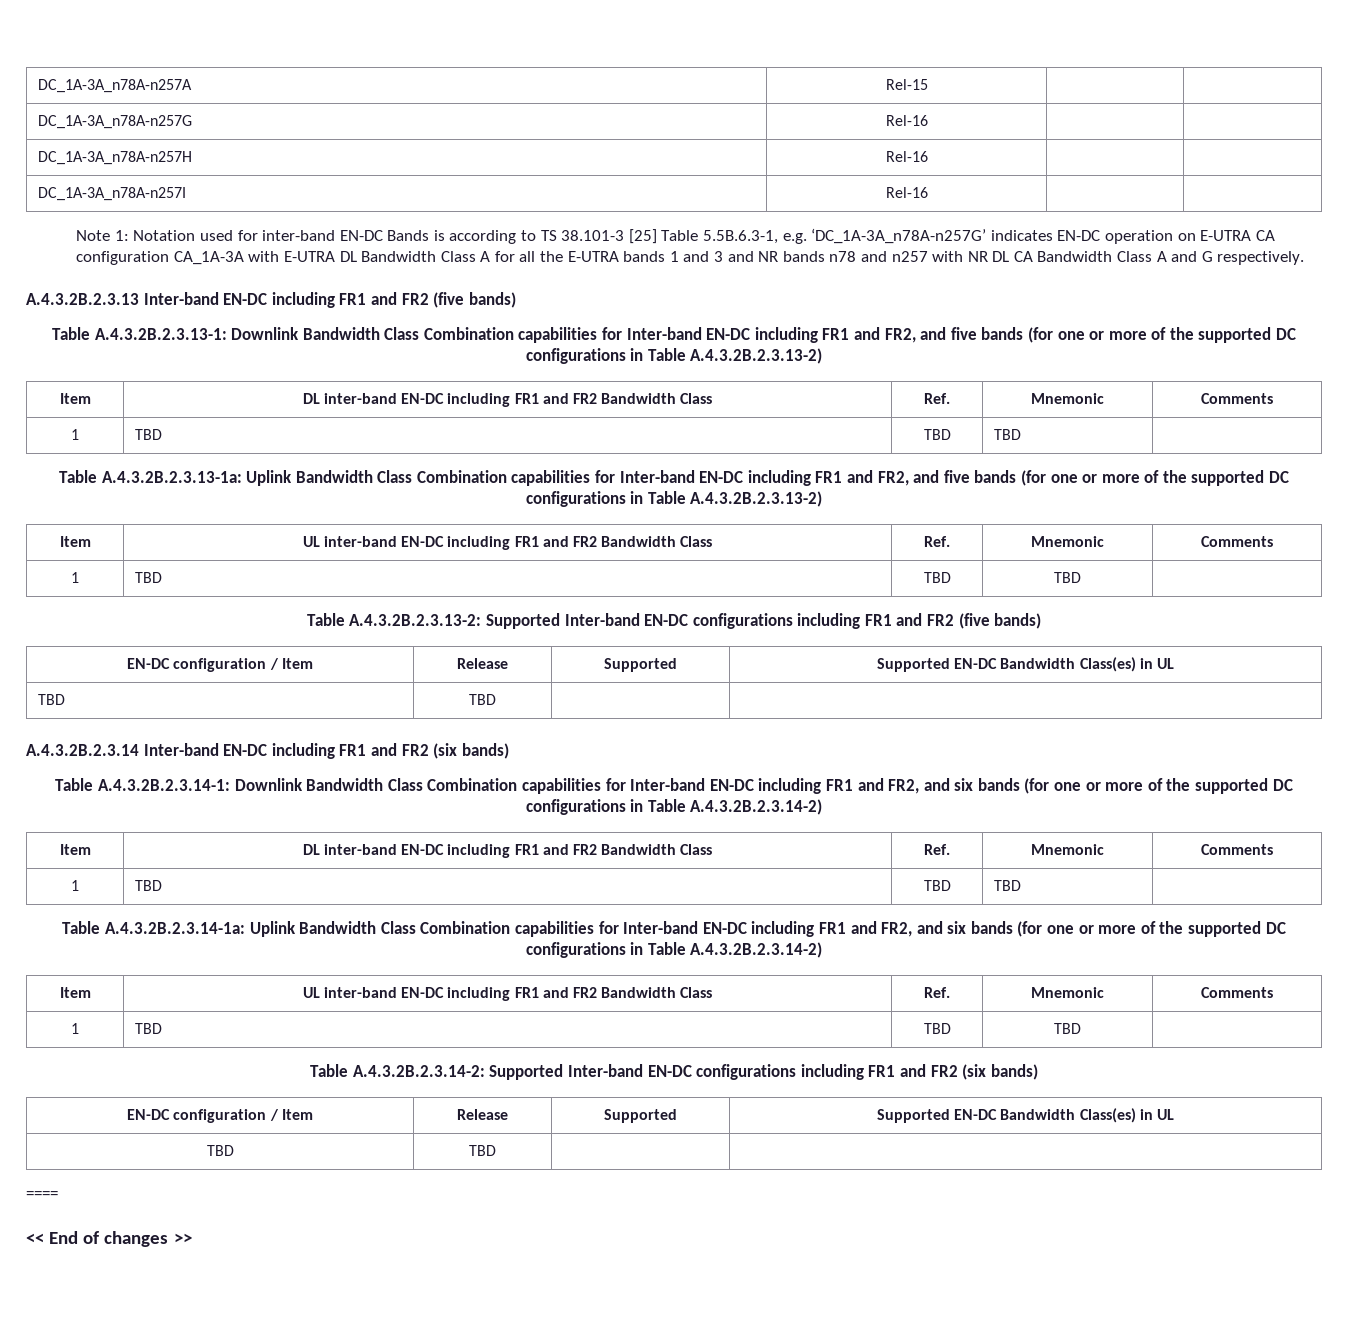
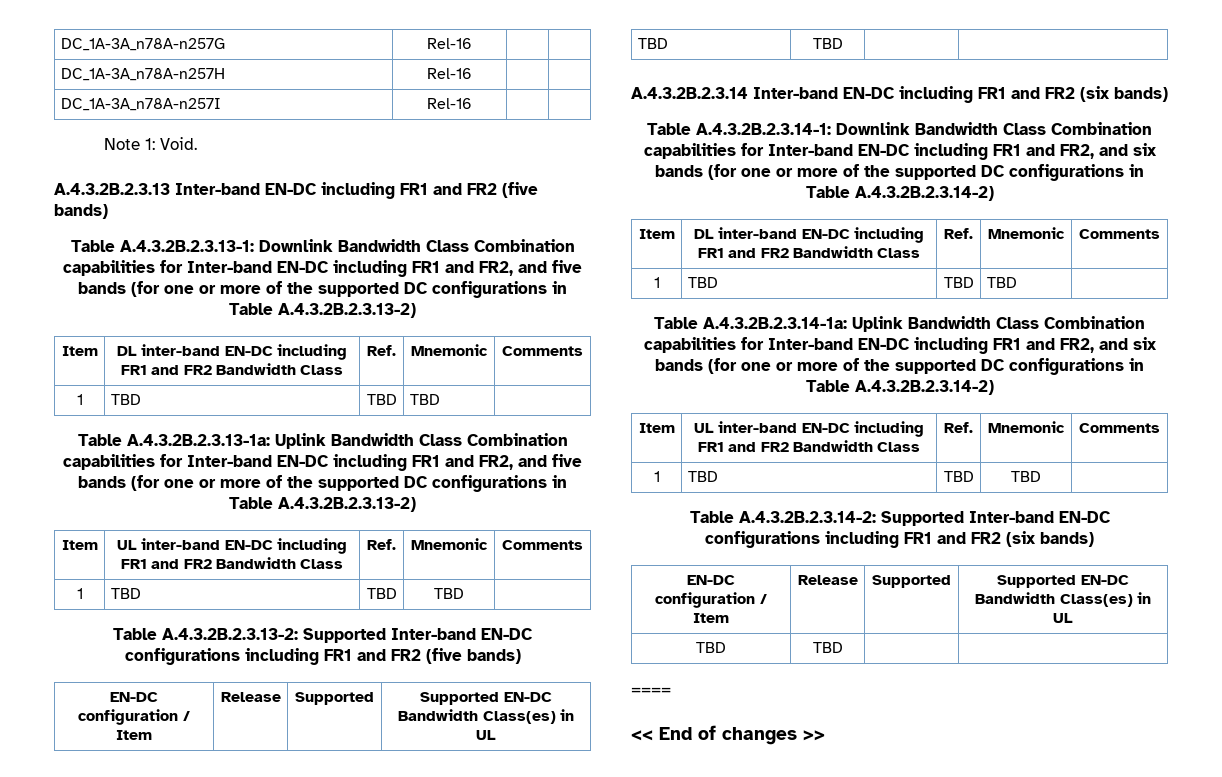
- DC_1A-3A_n78A-n257A | Rel-15 | |
- Note 1: Notation used for inter-band EN-DC Bands is according to TS 38.101-3 [25] Table 5.5B.6.3-1, e.g. ‘DC_1A-3A_n78A-n257G’ indicates EN-DC operation on E-UTRA CA configuration CA_1A-3A with E-UTRA DL Bandwidth Class A for all the E-UTRA bands 1 and 3 and NR bands n78 and n257 with NR DL CA Bandwidth Class A and G respectively.
+ Note 1: Void.

